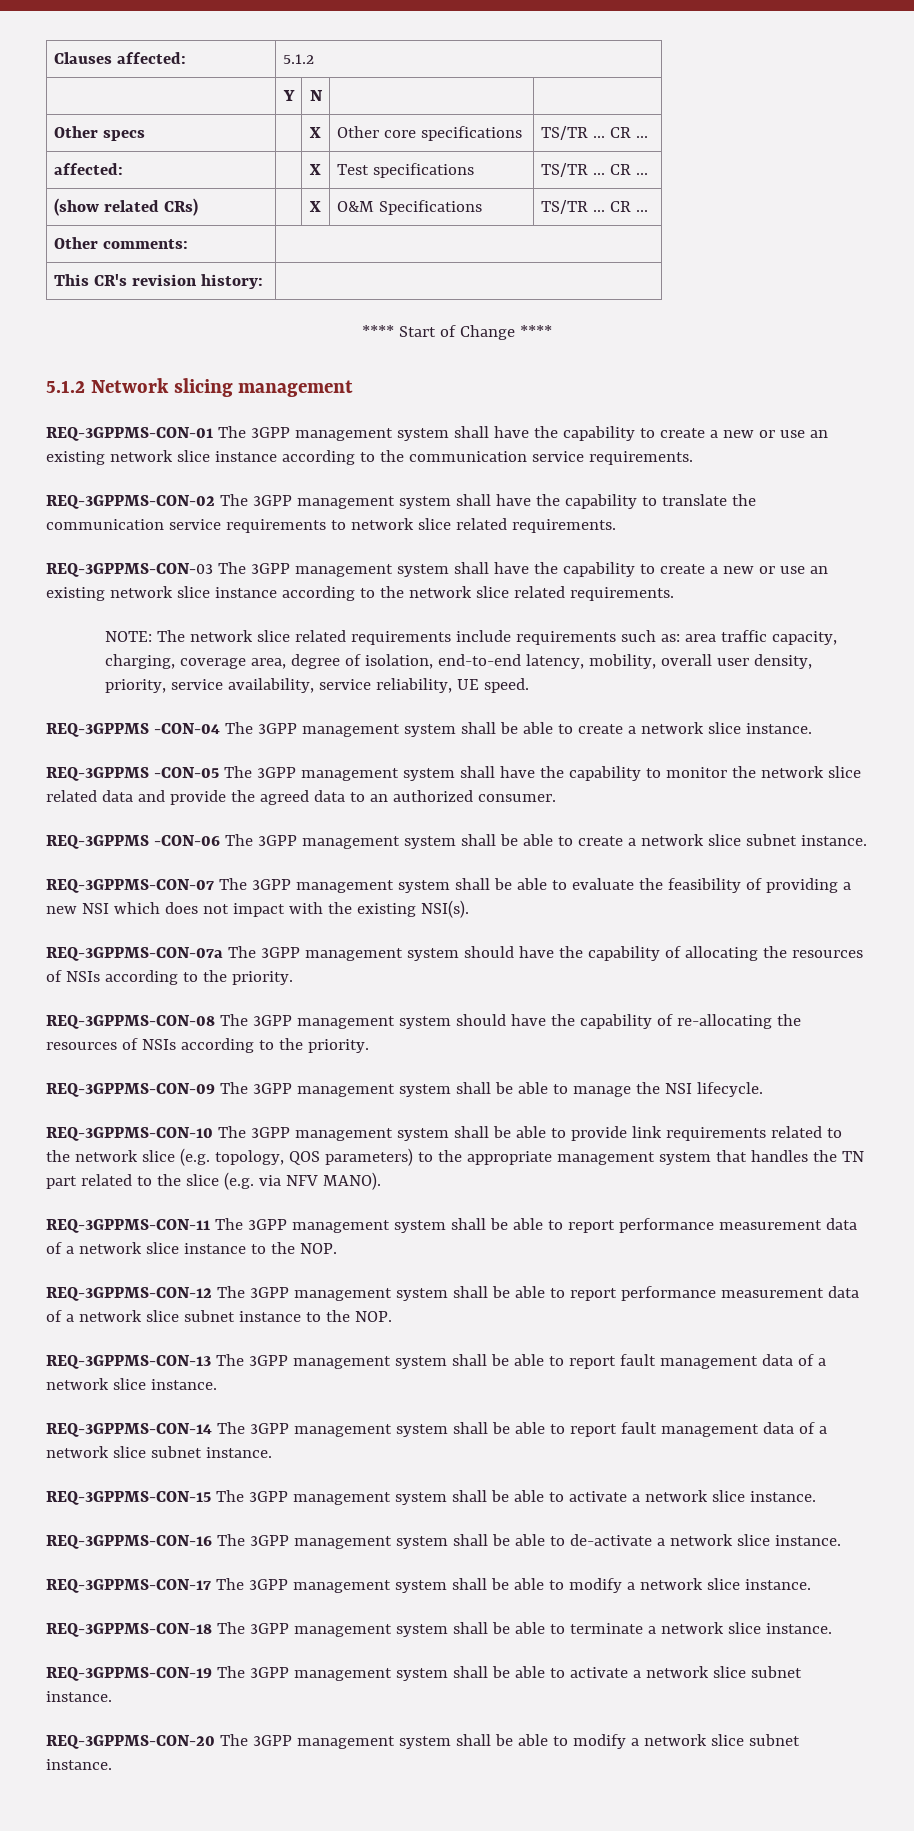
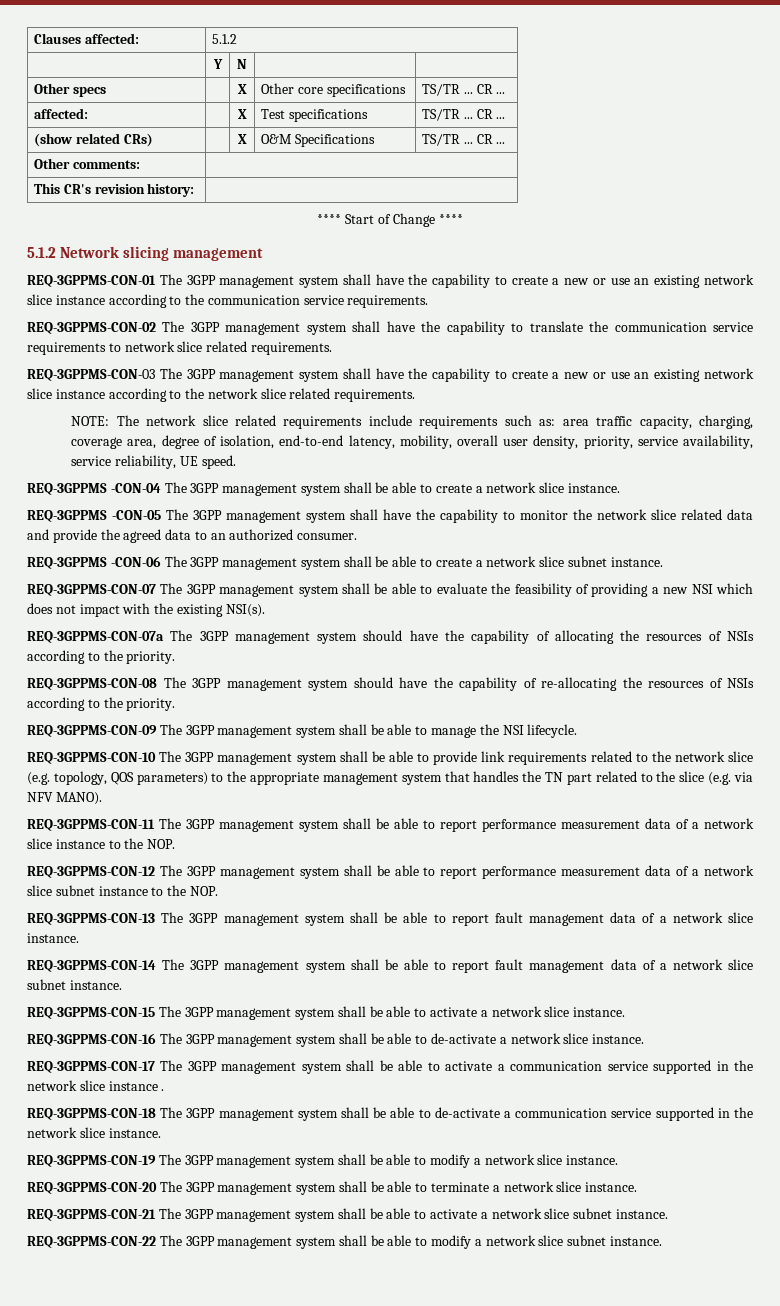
- REQ-3GPPMS-CON-17 The 3GPP management system shall be able to modify a network slice instance.
+ REQ-3GPPMS-CON-17 The 3GPP management system shall be able to activate a communication service supported in the network slice instance .
+ REQ-3GPPMS-CON-18 The 3GPP management system shall be able to de-activate a communication service supported in the network slice instance.
+ REQ-3GPPMS-CON-19 The 3GPP management system shall be able to modify a network slice instance.
- REQ-3GPPMS-CON-18 The 3GPP management system shall be able to terminate a network slice instance.
+ REQ-3GPPMS-CON-20 The 3GPP management system shall be able to terminate a network slice instance.
- REQ-3GPPMS-CON-19 The 3GPP management system shall be able to activate a network slice subnet instance.
+ REQ-3GPPMS-CON-21 The 3GPP management system shall be able to activate a network slice subnet instance.
- REQ-3GPPMS-CON-20 The 3GPP management system shall be able to modify a network slice subnet instance.
+ REQ-3GPPMS-CON-22 The 3GPP management system shall be able to modify a network slice subnet instance.

